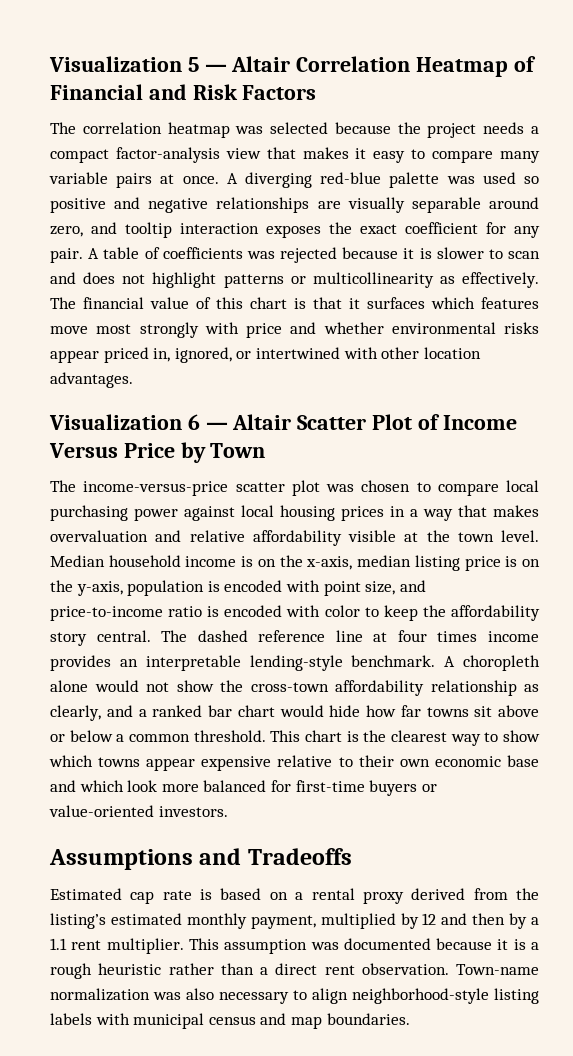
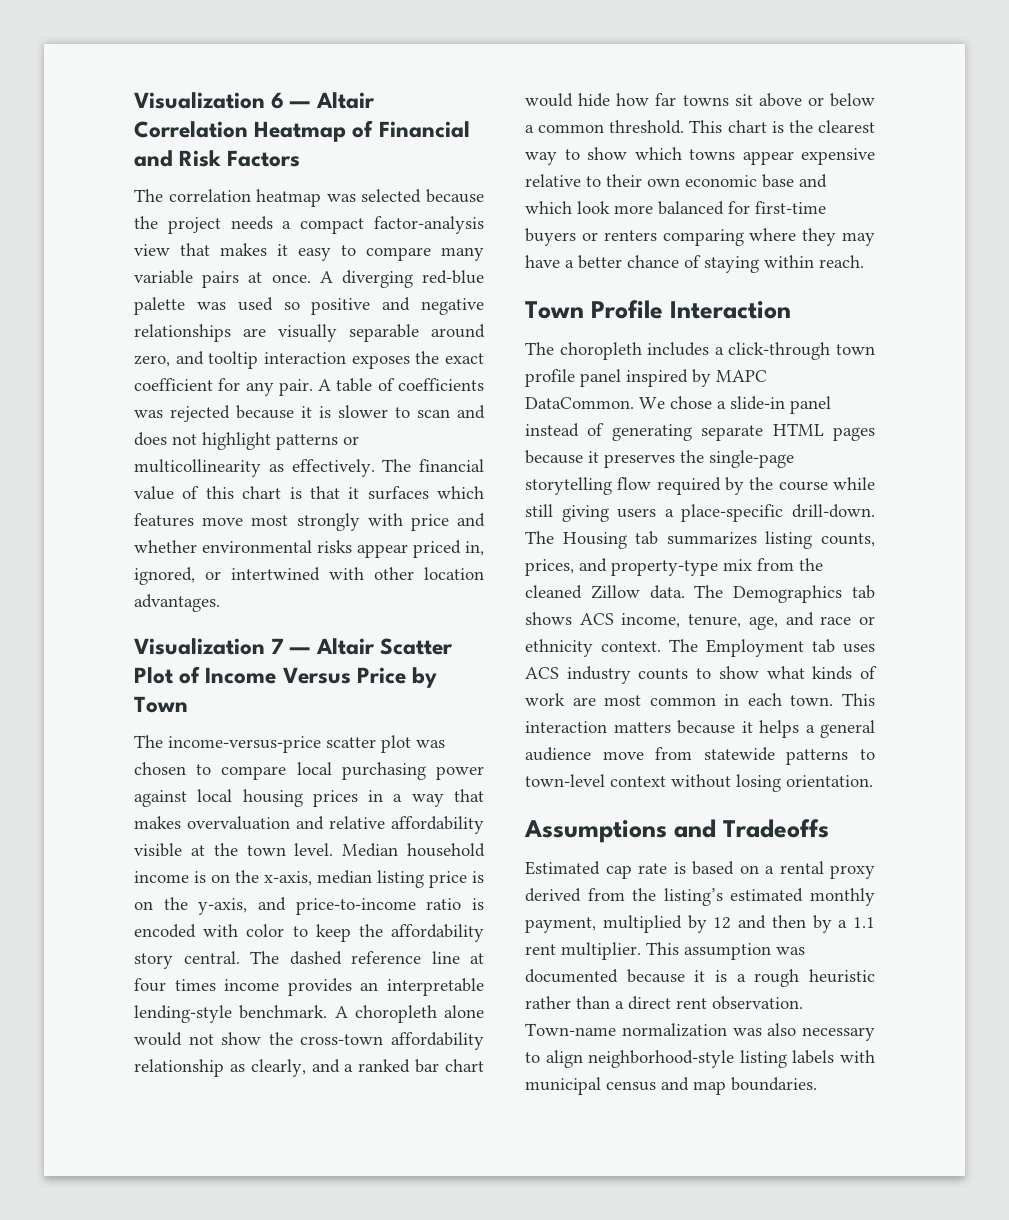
- Visualization 5 — Altair Correlation Heatmap of Financial and Risk Factors
+ Visualization 6 — Altair Correlation Heatmap of Financial and Risk Factors
- Visualization 6 — Altair Scatter Plot of Income Versus Price by Town
+ Visualization 7 — Altair Scatter Plot of Income Versus Price by Town
- Median household income is on the x-axis, median listing price is on the y-axis, population is encoded with point size, and price-to-income ratio is encoded with color to keep the affordability story central.
+ Median household income is on the x-axis, median listing price is on the y-axis, and price-to-income ratio is encoded with color to keep the affordability story central.
- This chart is the clearest way to show which towns appear expensive relative to their own economic base and which look more balanced for first-time buyers or value-oriented investors.
+ This chart is the clearest way to show which towns appear expensive relative to their own economic base and which look more balanced for first-time buyers or renters comparing where they may have a better chance of staying within reach.
+ Town Profile Interaction
+ The choropleth includes a click-through town profile panel inspired by MAPC DataCommon. We chose a slide-in panel instead of generating separate HTML pages because it preserves the single-page storytelling flow required by the course while still giving users a place-specific drill-down. The Housing tab summarizes listing counts, prices, and property-type mix from the cleaned Zillow data. The Demographics tab shows ACS income, tenure, age, and race or ethnicity context. The Employment tab uses ACS industry counts to show what kinds of work are most common in each town. This interaction matters because it helps a general audience move from statewide patterns to town-level context without losing orientation.

